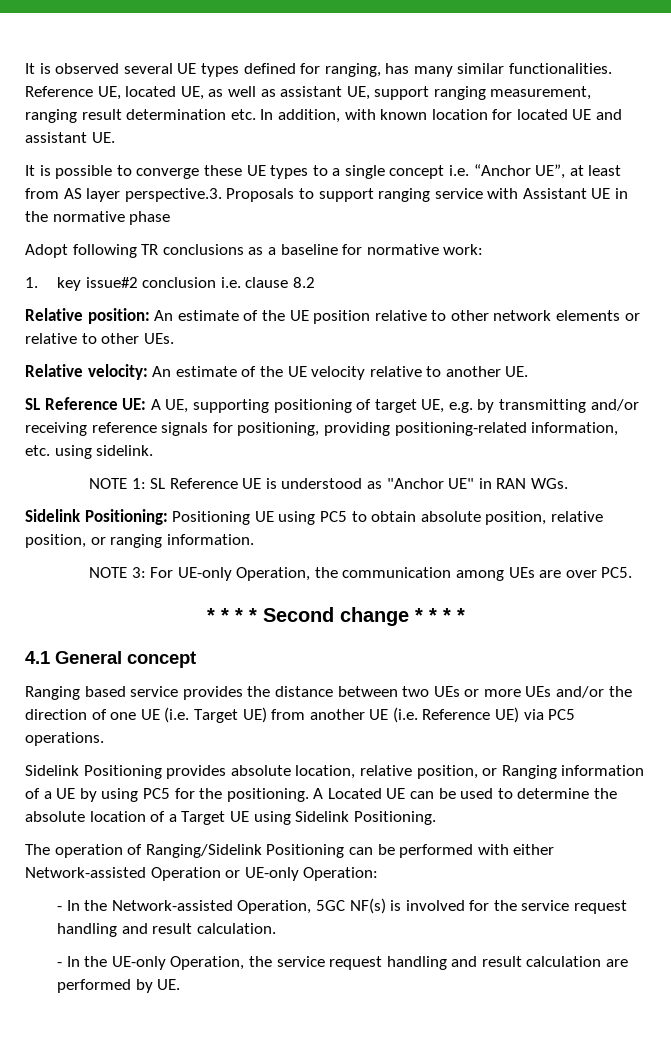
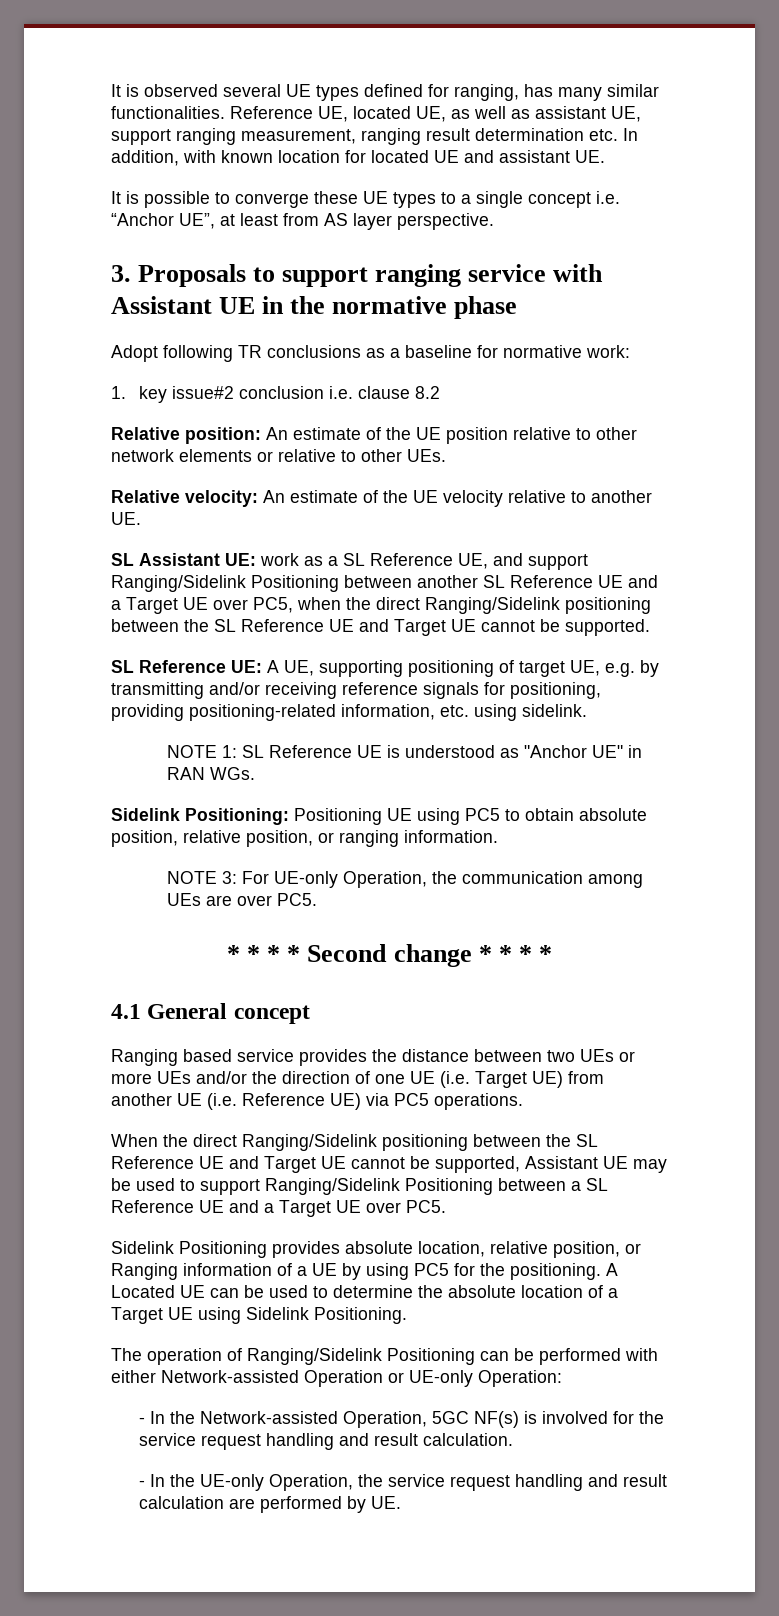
- It is possible to converge these UE types to a single concept i.e. “Anchor UE”, at least from AS layer perspective.3. Proposals to support ranging service with Assistant UE in the normative phase
+ It is possible to converge these UE types to a single concept i.e. “Anchor UE”, at least from AS layer perspective.
+ 3. Proposals to support ranging service with Assistant UE in the normative phase
+ SL Assistant UE: work as a SL Reference UE, and support Ranging/Sidelink Positioning between another SL Reference UE and a Target UE over PC5, when the direct Ranging/Sidelink positioning between the SL Reference UE and Target UE cannot be supported.
+ When the direct Ranging/Sidelink positioning between the SL Reference UE and Target UE cannot be supported, Assistant UE may be used to support Ranging/Sidelink Positioning between a SL Reference UE and a Target UE over PC5.

